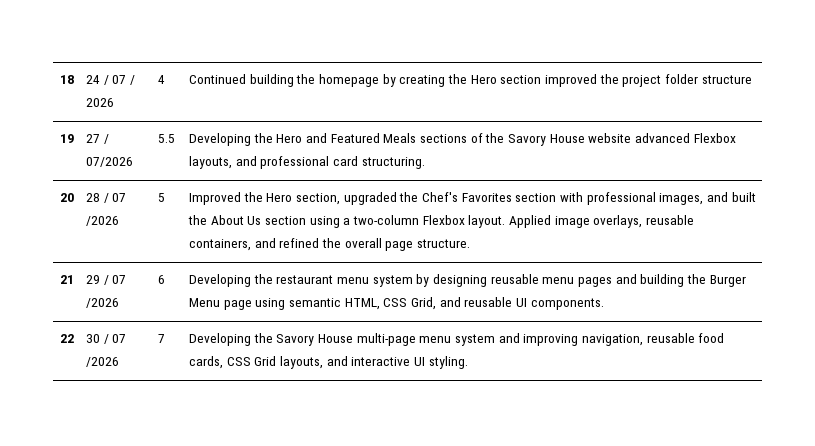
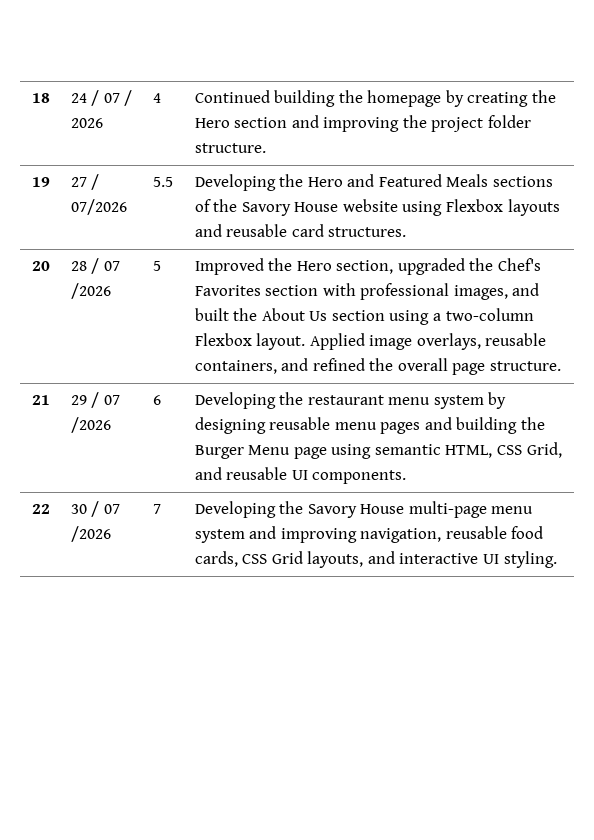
- 18 | 24 / 07 / 2026 | 4 | Continued building the homepage by creating the Hero section improved the project folder structure
+ 18 | 24 / 07 / 2026 | 4 | Continued building the homepage by creating the Hero section and improving the project folder structure.
- 19 | 27 / 07/2026 | 5.5 | Developing the Hero and Featured Meals sections of the Savory House website advanced Flexbox layouts, and professional card structuring.
+ 19 | 27 / 07/2026 | 5.5 | Developing the Hero and Featured Meals sections of the Savory House website using Flexbox layouts and reusable card structures.

